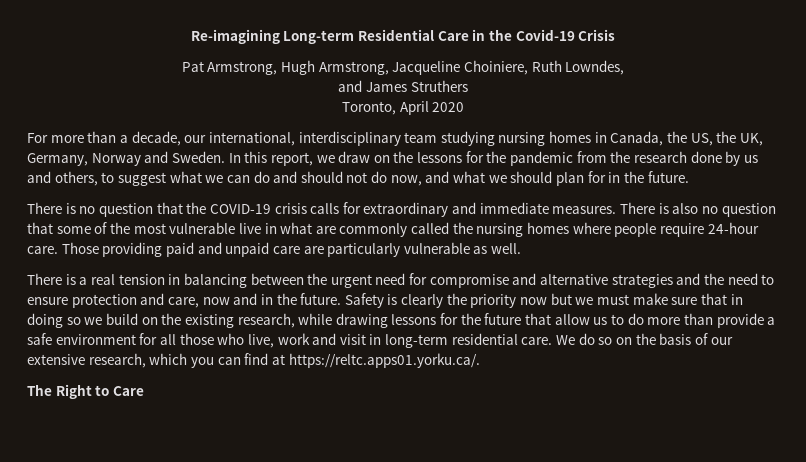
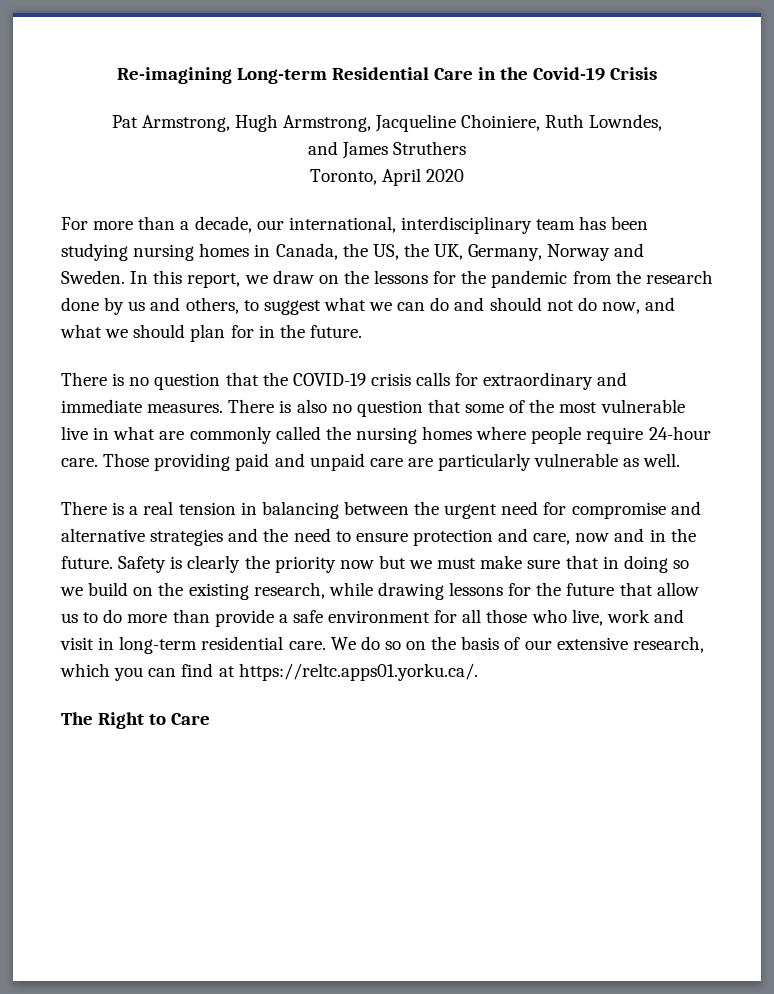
- For more than a decade, our international, interdisciplinary team studying nursing homes in Canada, the US, the UK, Germany, Norway and Sweden.
+ For more than a decade, our international, interdisciplinary team has been studying nursing homes in Canada, the US, the UK, Germany, Norway and Sweden.

